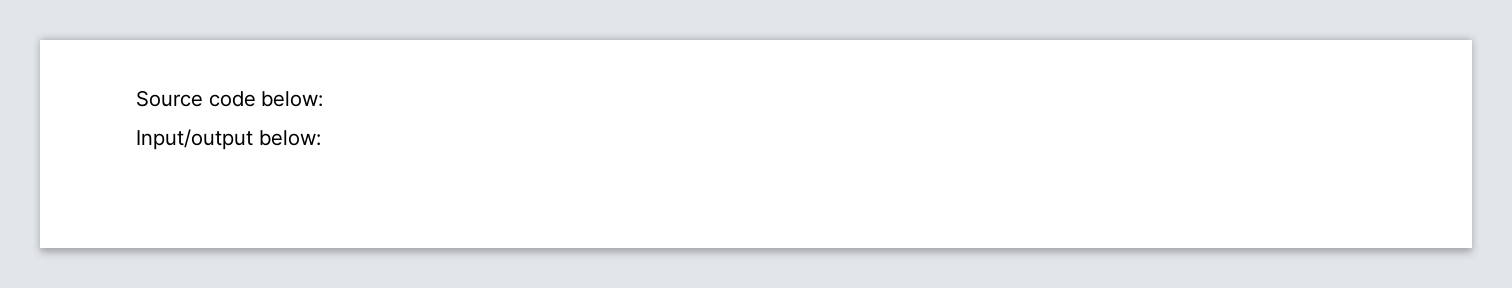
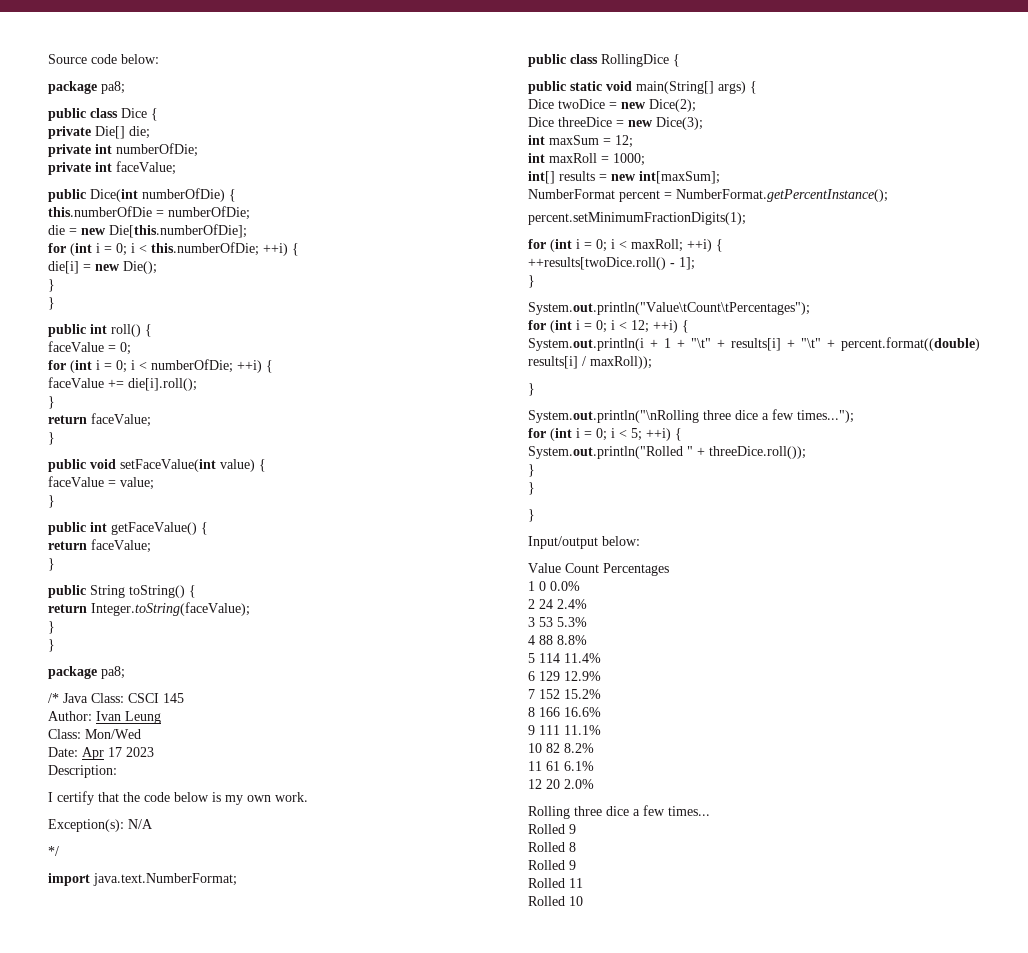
  Source code below:
+ package pa8;
+ public class Dice {
+ private Die[] die;
+ private int numberOfDie;
+ private int faceValue;
+ public Dice(int numberOfDie) {
+ this.numberOfDie = numberOfDie;
+ die = new Die[this.numberOfDie];
+ for (int i = 0; i < this.numberOfDie; ++i) {
+ die[i] = new Die();
+ }
+ }
+ public int roll() {
+ faceValue = 0;
+ for (int i = 0; i < numberOfDie; ++i) {
+ faceValue += die[i].roll();
+ }
+ return faceValue;
+ }
+ public void setFaceValue(int value) {
+ faceValue = value;
+ }
+ public int getFaceValue() {
+ return faceValue;
+ }
+ public String toString() {
+ return Integer.toString(faceValue);
+ }
+ }
+ package pa8;
+ /* Java Class: CSCI 145
+ Author: Ivan Leung
+ Class: Mon/Wed
+ Date: Apr 17 2023
+ Description:
+ I certify that the code below is my own work.
+ Exception(s): N/A
+ */
+ import java.text.NumberFormat;
+ public class RollingDice {
+ public static void main(String[] args) {
+ Dice twoDice = new Dice(2);
+ Dice threeDice = new Dice(3);
+ int maxSum = 12;
+ int maxRoll = 1000;
+ int[] results = new int[maxSum];
+ NumberFormat percent = NumberFormat.getPercentInstance();
+ percent.setMinimumFractionDigits(1);
+ for (int i = 0; i < maxRoll; ++i) {
+ ++results[twoDice.roll() - 1];
+ }
+ System.out.println("Value\tCount\tPercentages");
+ for (int i = 0; i < 12; ++i) {
+ System.out.println(i + 1 + "\t" + results[i] + "\t" + percent.format((double) results[i] / maxRoll));
+ }
+ System.out.println("\nRolling three dice a few times...");
+ for (int i = 0; i < 5; ++i) {
+ System.out.println("Rolled " + threeDice.roll());
+ }
+ }
+ }
  Input/output below:
+ Value Count Percentages
+ 1 0 0.0%
+ 2 24 2.4%
+ 3 53 5.3%
+ 4 88 8.8%
+ 5 114 11.4%
+ 6 129 12.9%
+ 7 152 15.2%
+ 8 166 16.6%
+ 9 111 11.1%
+ 10 82 8.2%
+ 11 61 6.1%
+ 12 20 2.0%
+ Rolling three dice a few times...
+ Rolled 9
+ Rolled 8
+ Rolled 9
+ Rolled 11
+ Rolled 10

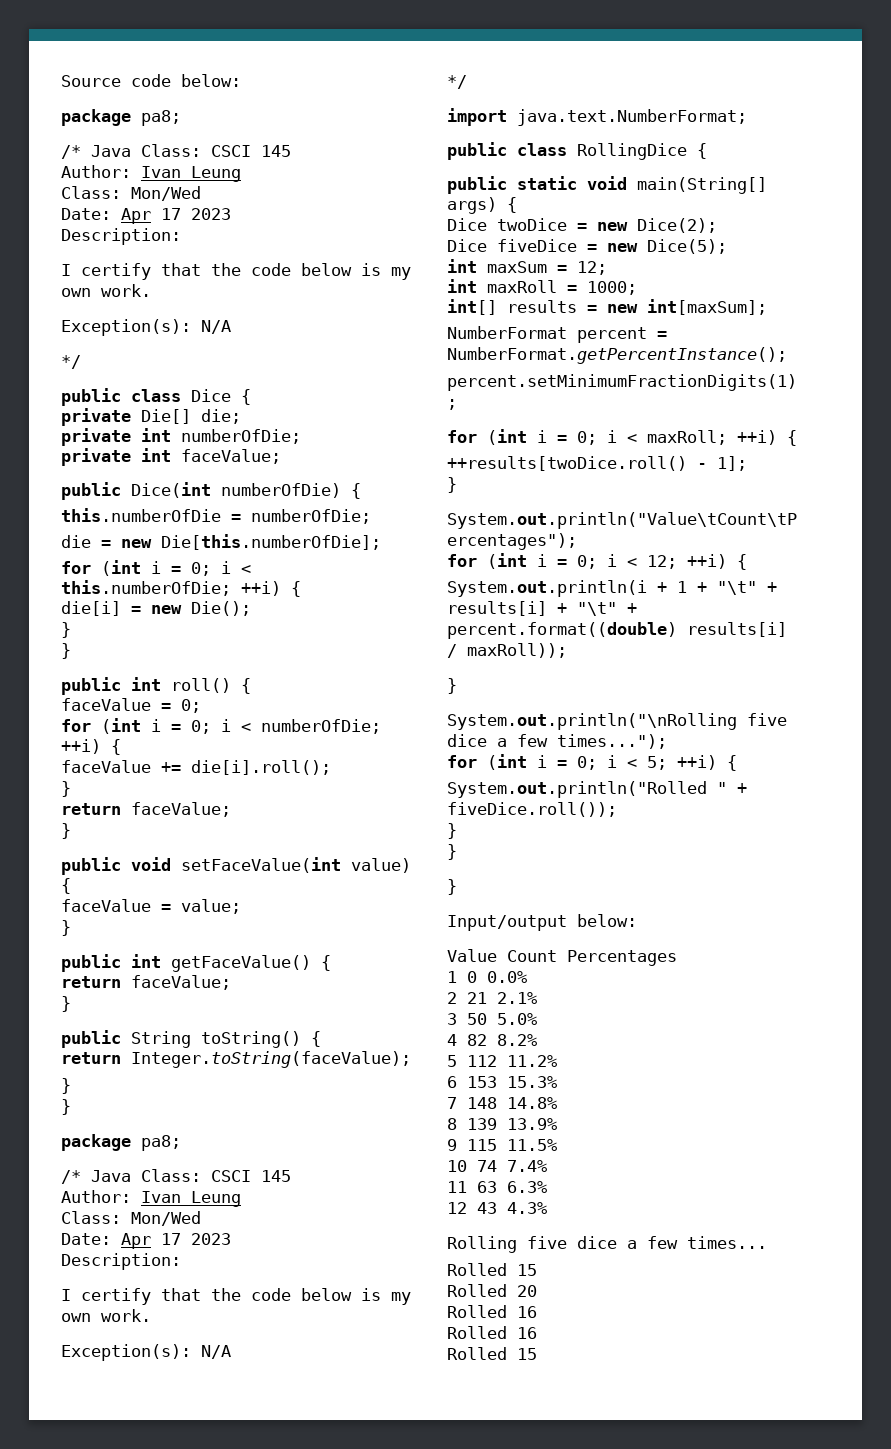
  Source code below:
  package pa8;
+ /* Java Class: CSCI 145
+ Author: Ivan Leung
+ Class: Mon/Wed
+ Date: Apr 17 2023
+ Description:
+ I certify that the code below is my own work.
+ Exception(s): N/A
+ */
- Dice threeDice = new Dice(3);
+ Dice fiveDice = new Dice(5);
- System.out.println("\nRolling three dice a few times...");
+ System.out.println("\nRolling five dice a few times...");
- System.out.println("Rolled " + threeDice.roll());
+ System.out.println("Rolled " + fiveDice.roll());
- 2 24 2.4%
+ 2 21 2.1%
- 3 53 5.3%
+ 3 50 5.0%
- 4 88 8.8%
- 5 114 11.4%
- 6 129 12.9%
- 7 152 15.2%
- 8 166 16.6%
- 9 111 11.1%
- 10 82 8.2%
- 11 61 6.1%
+ 4 82 8.2%
+ 5 112 11.2%
+ 6 153 15.3%
+ 7 148 14.8%
+ 8 139 13.9%
+ 9 115 11.5%
+ 10 74 7.4%
+ 11 63 6.3%
- 12 20 2.0%
+ 12 43 4.3%
- Rolling three dice a few times...
- Rolled 9
- Rolled 8
- Rolled 9
- Rolled 11
- Rolled 10
+ Rolling five dice a few times...
+ Rolled 15
+ Rolled 20
+ Rolled 16
+ Rolled 16
+ Rolled 15

